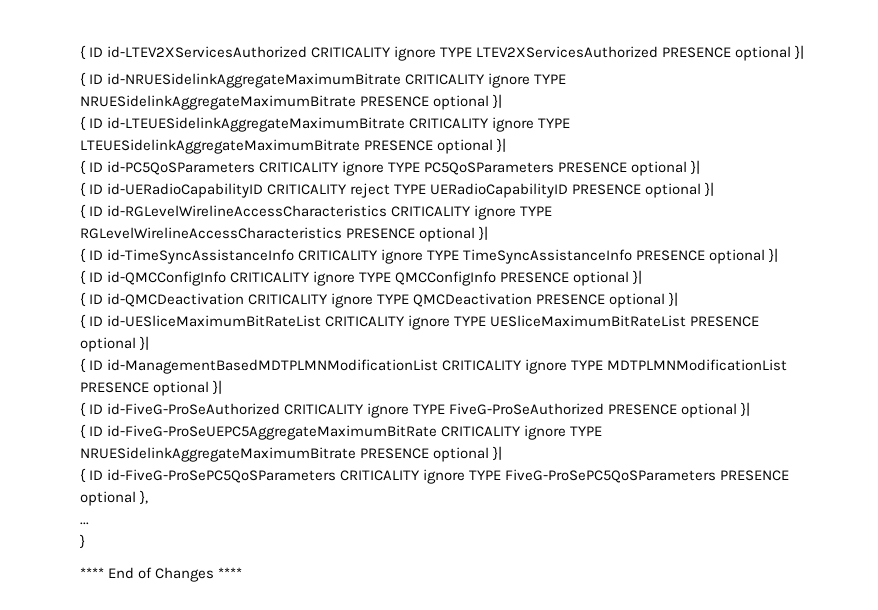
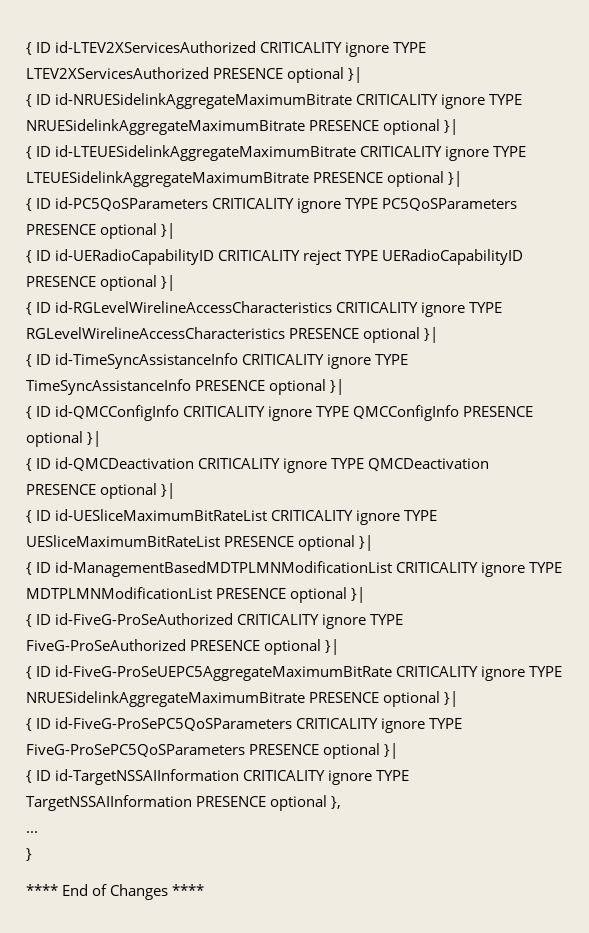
- { ID id-FiveG-ProSePC5QoSParameters CRITICALITY ignore TYPE FiveG-ProSePC5QoSParameters PRESENCE optional },
+ { ID id-FiveG-ProSePC5QoSParameters CRITICALITY ignore TYPE FiveG-ProSePC5QoSParameters PRESENCE optional }|
+ { ID id-TargetNSSAIInformation CRITICALITY ignore TYPE TargetNSSAIInformation PRESENCE optional },

